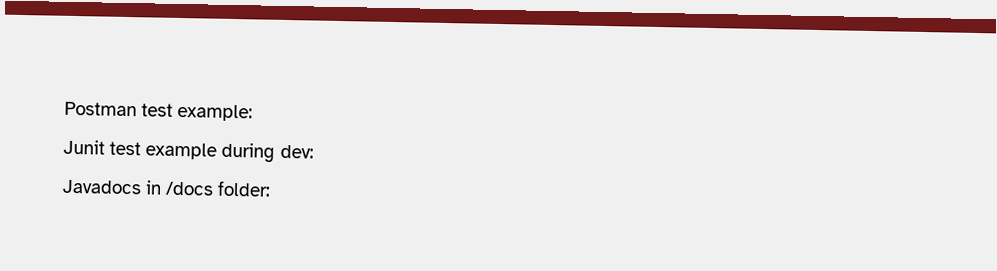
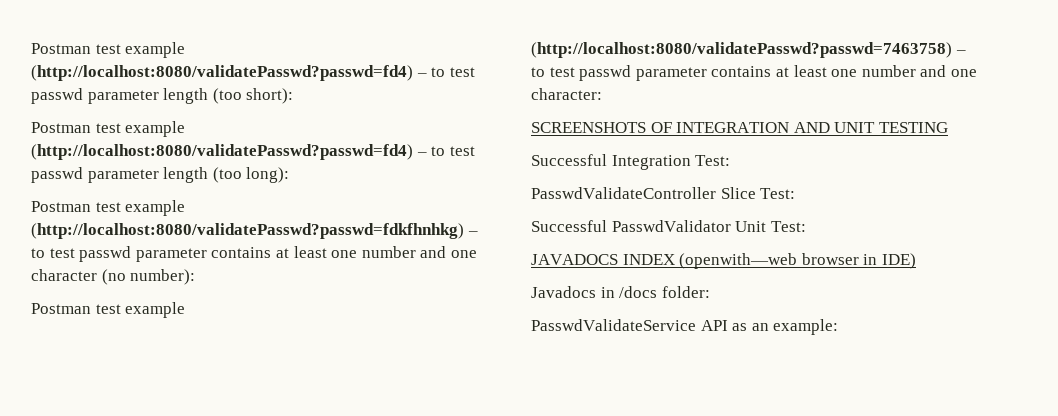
- Postman test example:
- Junit test example during dev:
+ Postman test example (http://localhost:8080/validatePasswd?passwd=fd4) – to test passwd parameter length (too short):
+ Postman test example (http://localhost:8080/validatePasswd?passwd=fd4) – to test passwd parameter length (too long):
+ Postman test example (http://localhost:8080/validatePasswd?passwd=fdkfhnhkg) – to test passwd parameter contains at least one number and one character (no number):
+ Postman test example (http://localhost:8080/validatePasswd?passwd=7463758) – to test passwd parameter contains at least one number and one character:
+ SCREENSHOTS OF INTEGRATION AND UNIT TESTING
+ Successful Integration Test:
+ PasswdValidateController Slice Test:
+ Successful PasswdValidator Unit Test:
+ JAVADOCS INDEX (openwith—web browser in IDE)
+ PasswdValidateService API as an example:

